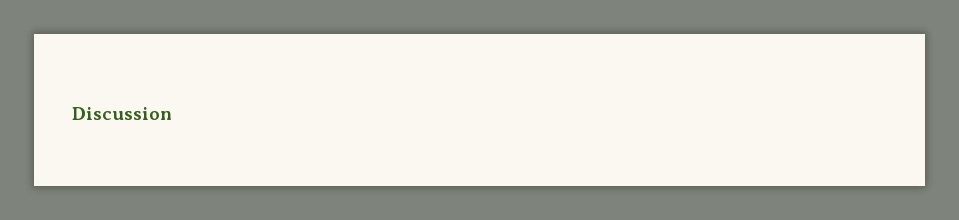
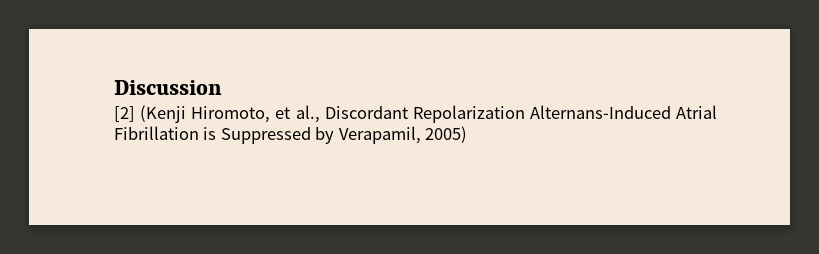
+ [2] (Kenji Hiromoto, et al., Discordant Repolarization Alternans-Induced Atrial Fibrillation is Suppressed by Verapamil, 2005)

